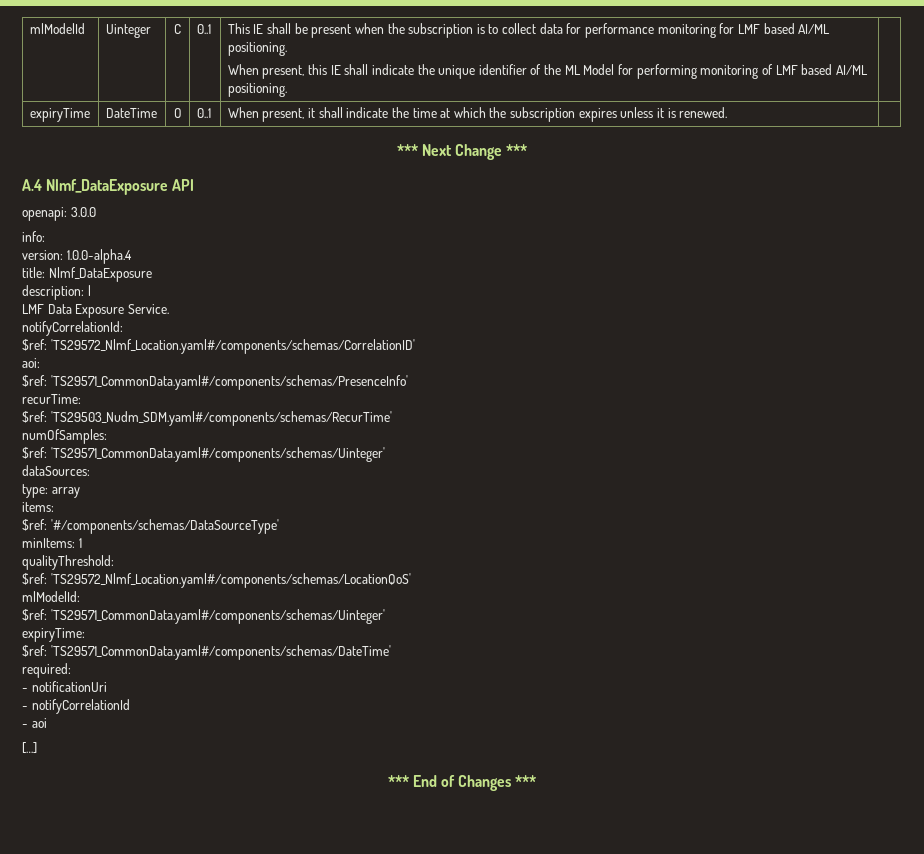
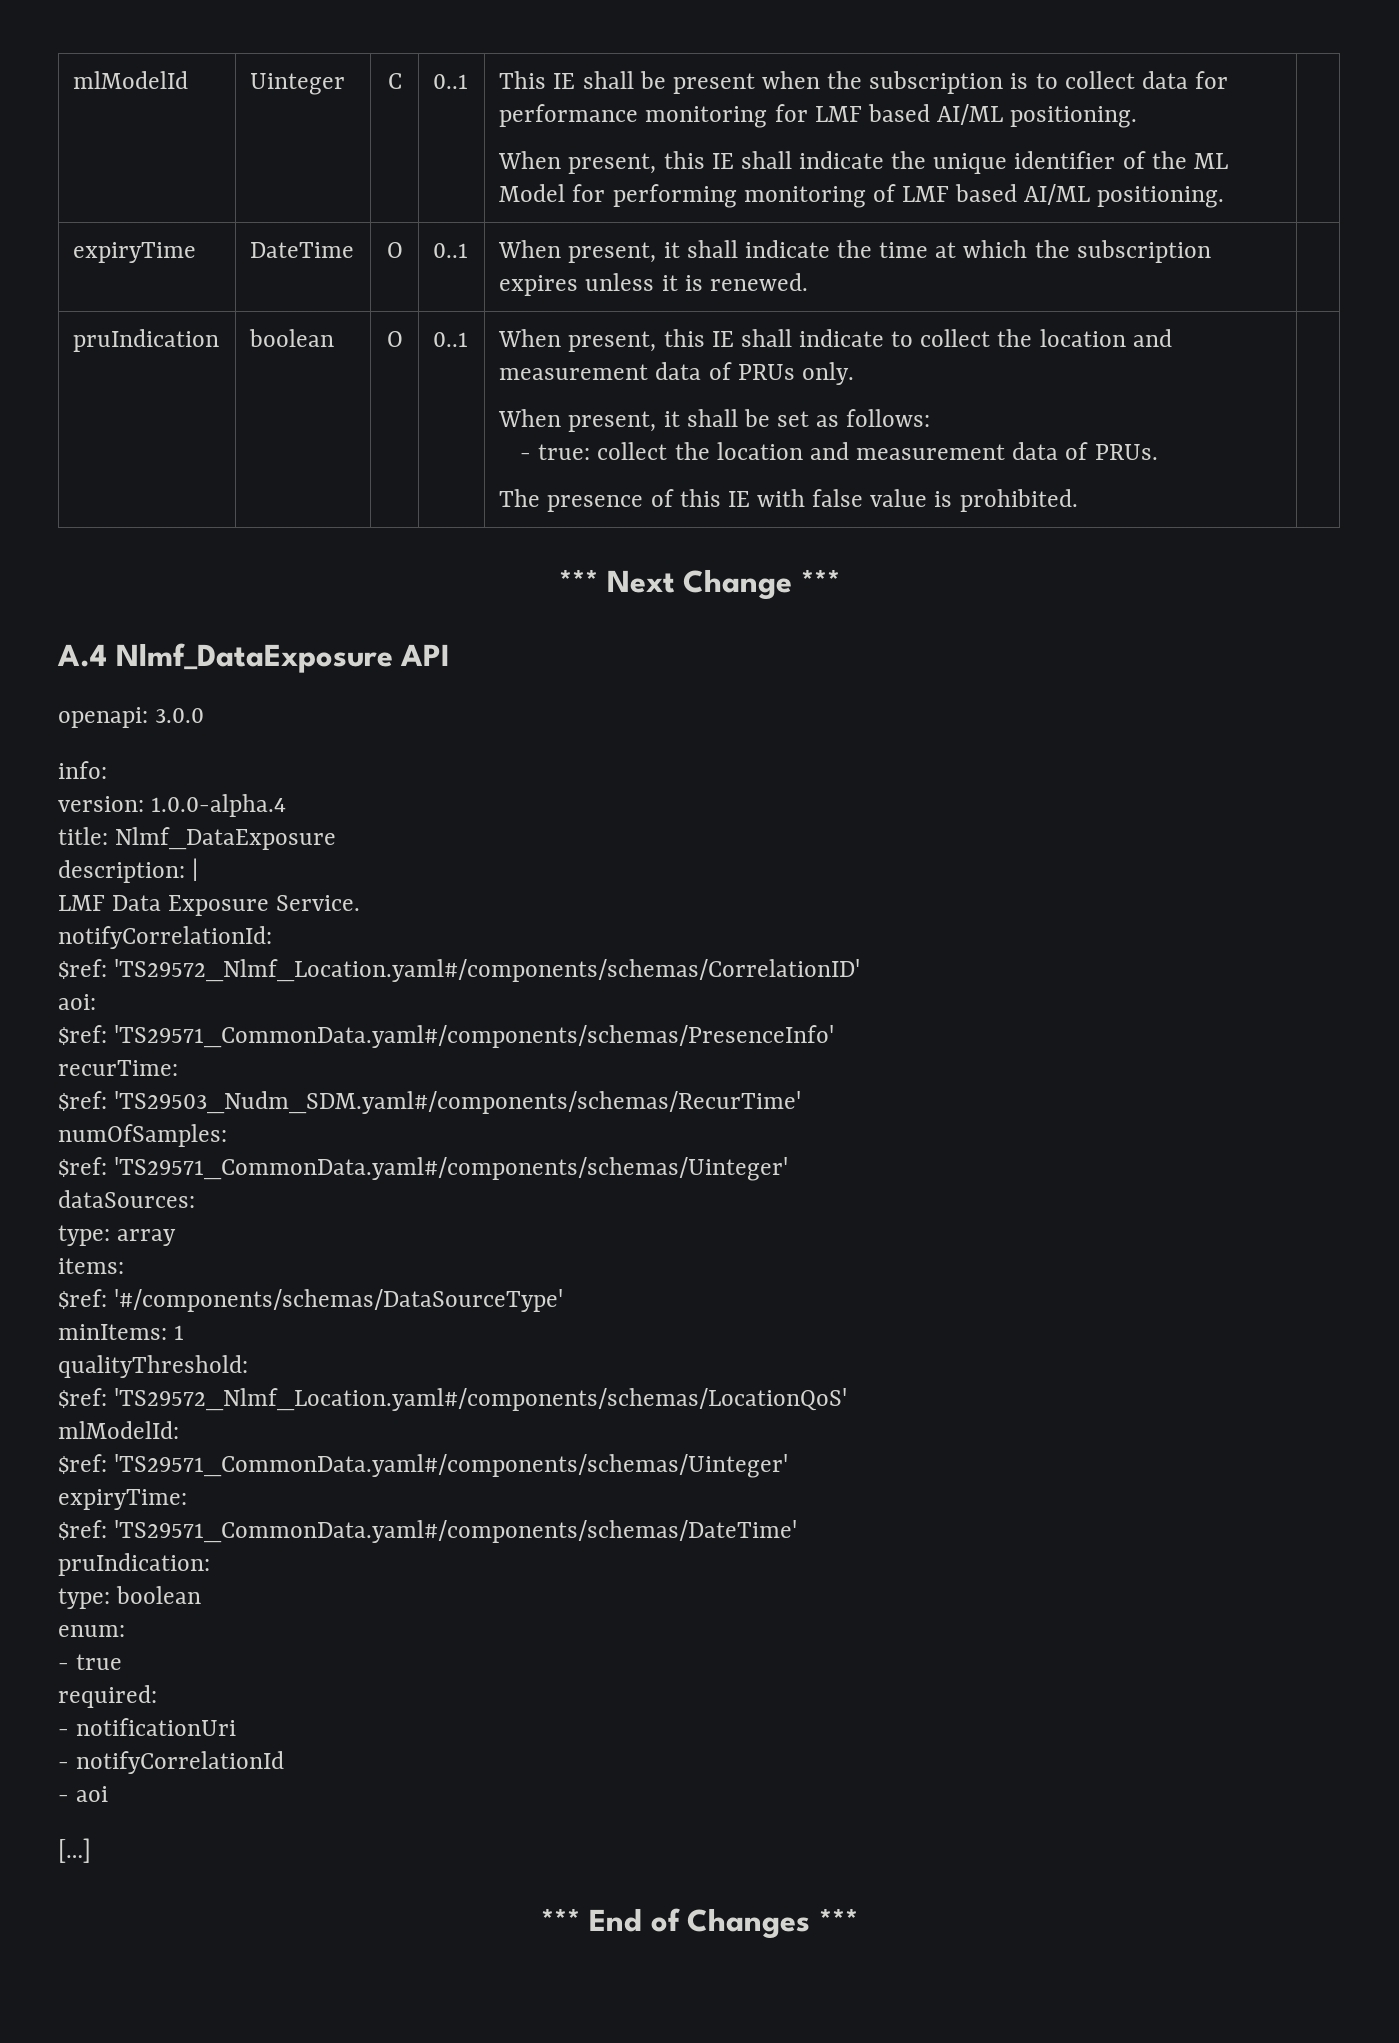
+ pruIndication | boolean | O | 0..1 | When present, this IE shall indicate to collect the location and measurement data of PRUs only.
+ When present, it shall be set as follows:
+ - true: collect the location and measurement data of PRUs.
+ The presence of this IE with false value is prohibited.
+ pruIndication:
+ type: boolean
+ enum:
+ - true

